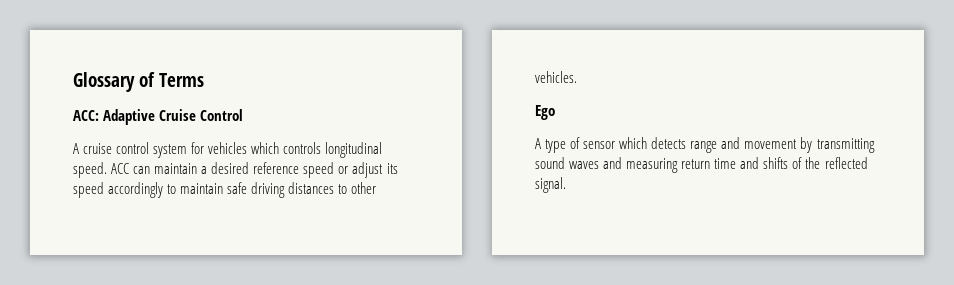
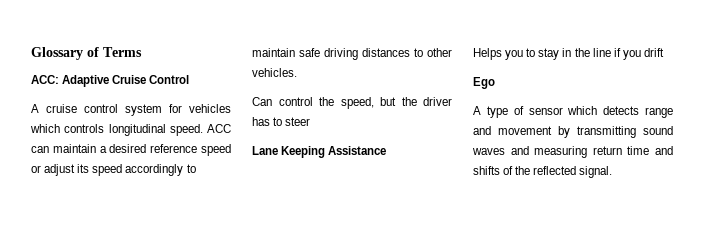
+ Can control the speed, but the driver has to steer
+ Lane Keeping Assistance
+ Helps you to stay in the line if you drift

